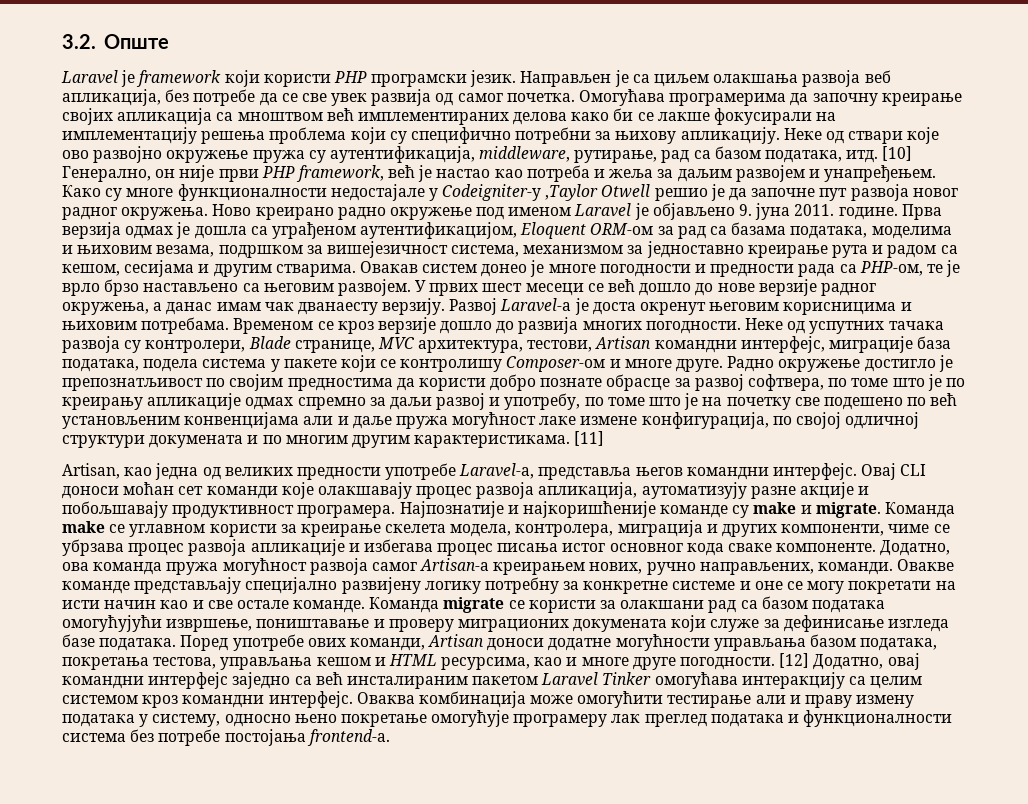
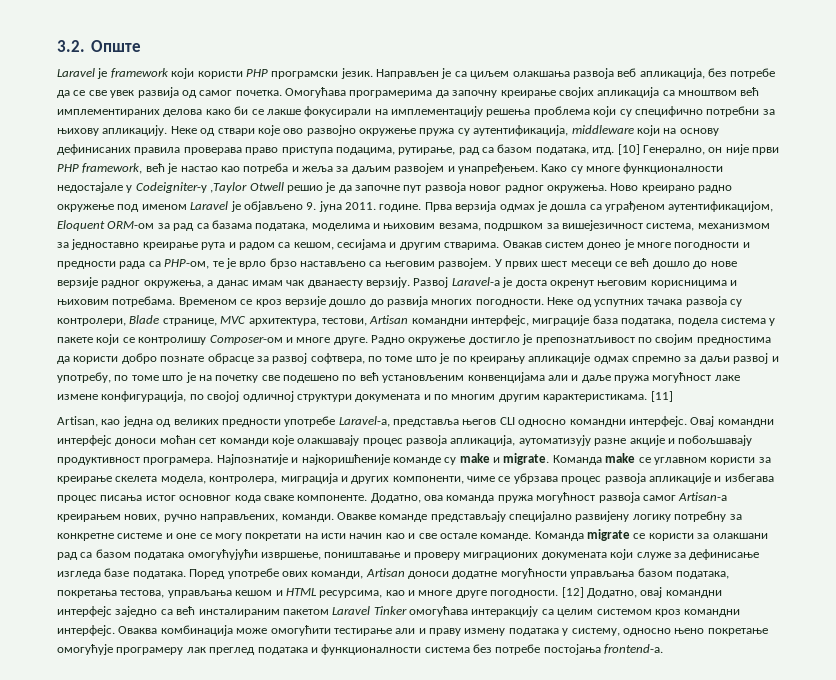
- Неке од ствари које ово развојно окружење пружа су аутентификација, middleware, рутирање, рад са базом података, итд.
+ Неке од ствари које ово развојно окружење пружа су аутентификација, middleware који на основу дефинисаних правила проверава право приступа подацима, рутирање, рад са базом података, итд.
- Artisan, као једна од великих предности употребе Laravel-а, представља његов командни интерфејс.
+ Artisan, као једна од великих предности употребе Laravel-а, представља његов CLI односно командни интерфејс.
- Овај CLI доноси моћан сет команди које олакшавају процес развоја апликација, аутоматизују разне акције и побољшавају продуктивност програмера.
+ Овај командни интерфејс доноси моћан сет команди које олакшавају процес развоја апликација, аутоматизују разне акције и побољшавају продуктивност програмера.

